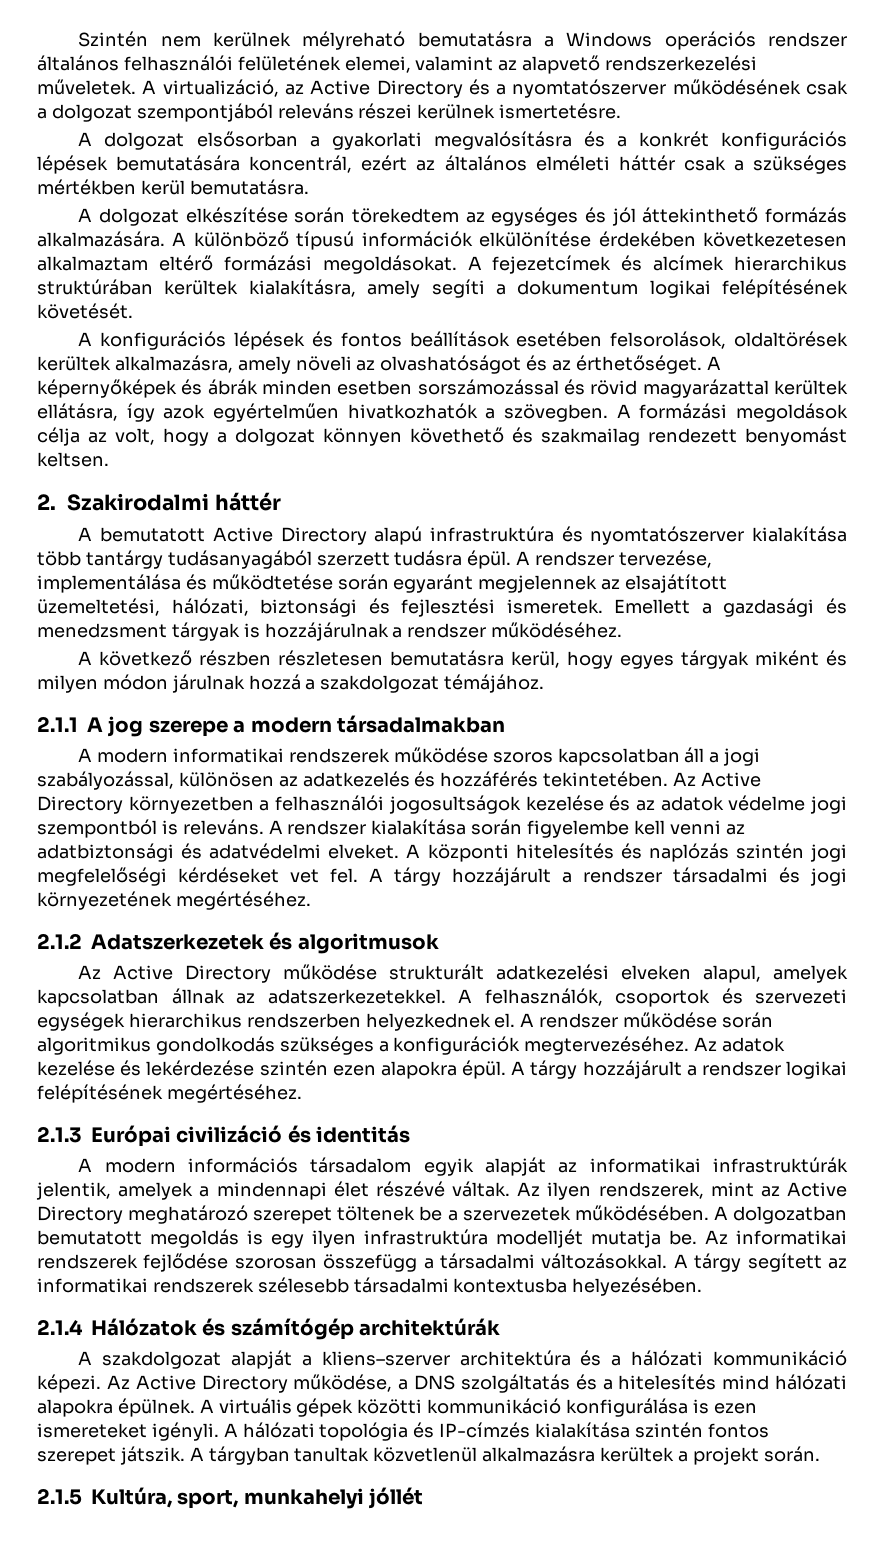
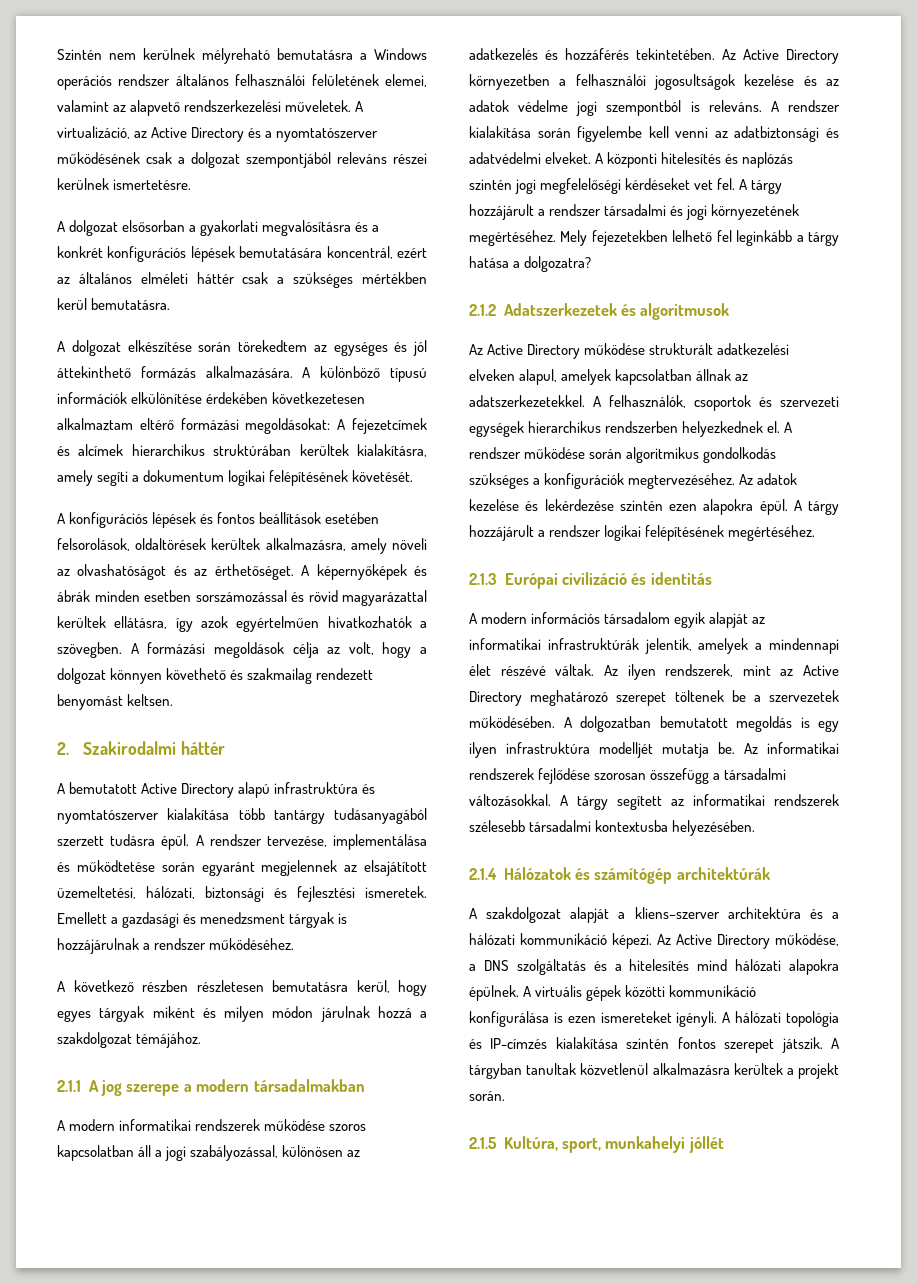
- A különböző típusú információk elkülönítése érdekében következetesen alkalmaztam eltérő formázási megoldásokat. A fejezetcímek és alcímek hierarchikus struktúrában kerültek kialakításra, amely segíti a dokumentum logikai felépítésének követését.
+ A különböző típusú információk elkülönítése érdekében következetesen alkalmaztam eltérő formázási megoldásokat: A fejezetcímek és alcímek hierarchikus struktúrában kerültek kialakításra, amely segíti a dokumentum logikai felépítésének követését.
+ Mely fejezetekben lelhető fel leginkább a tárgy hatása a dolgozatra?

